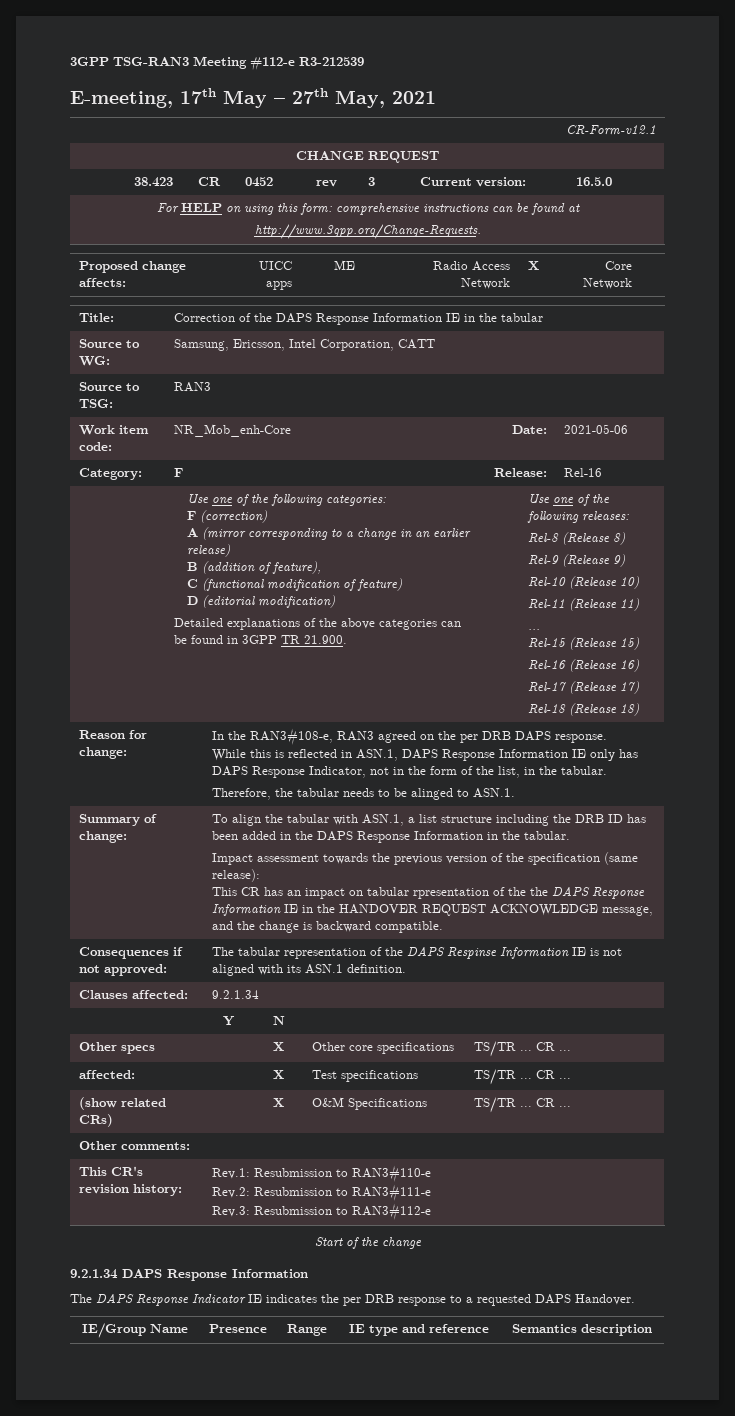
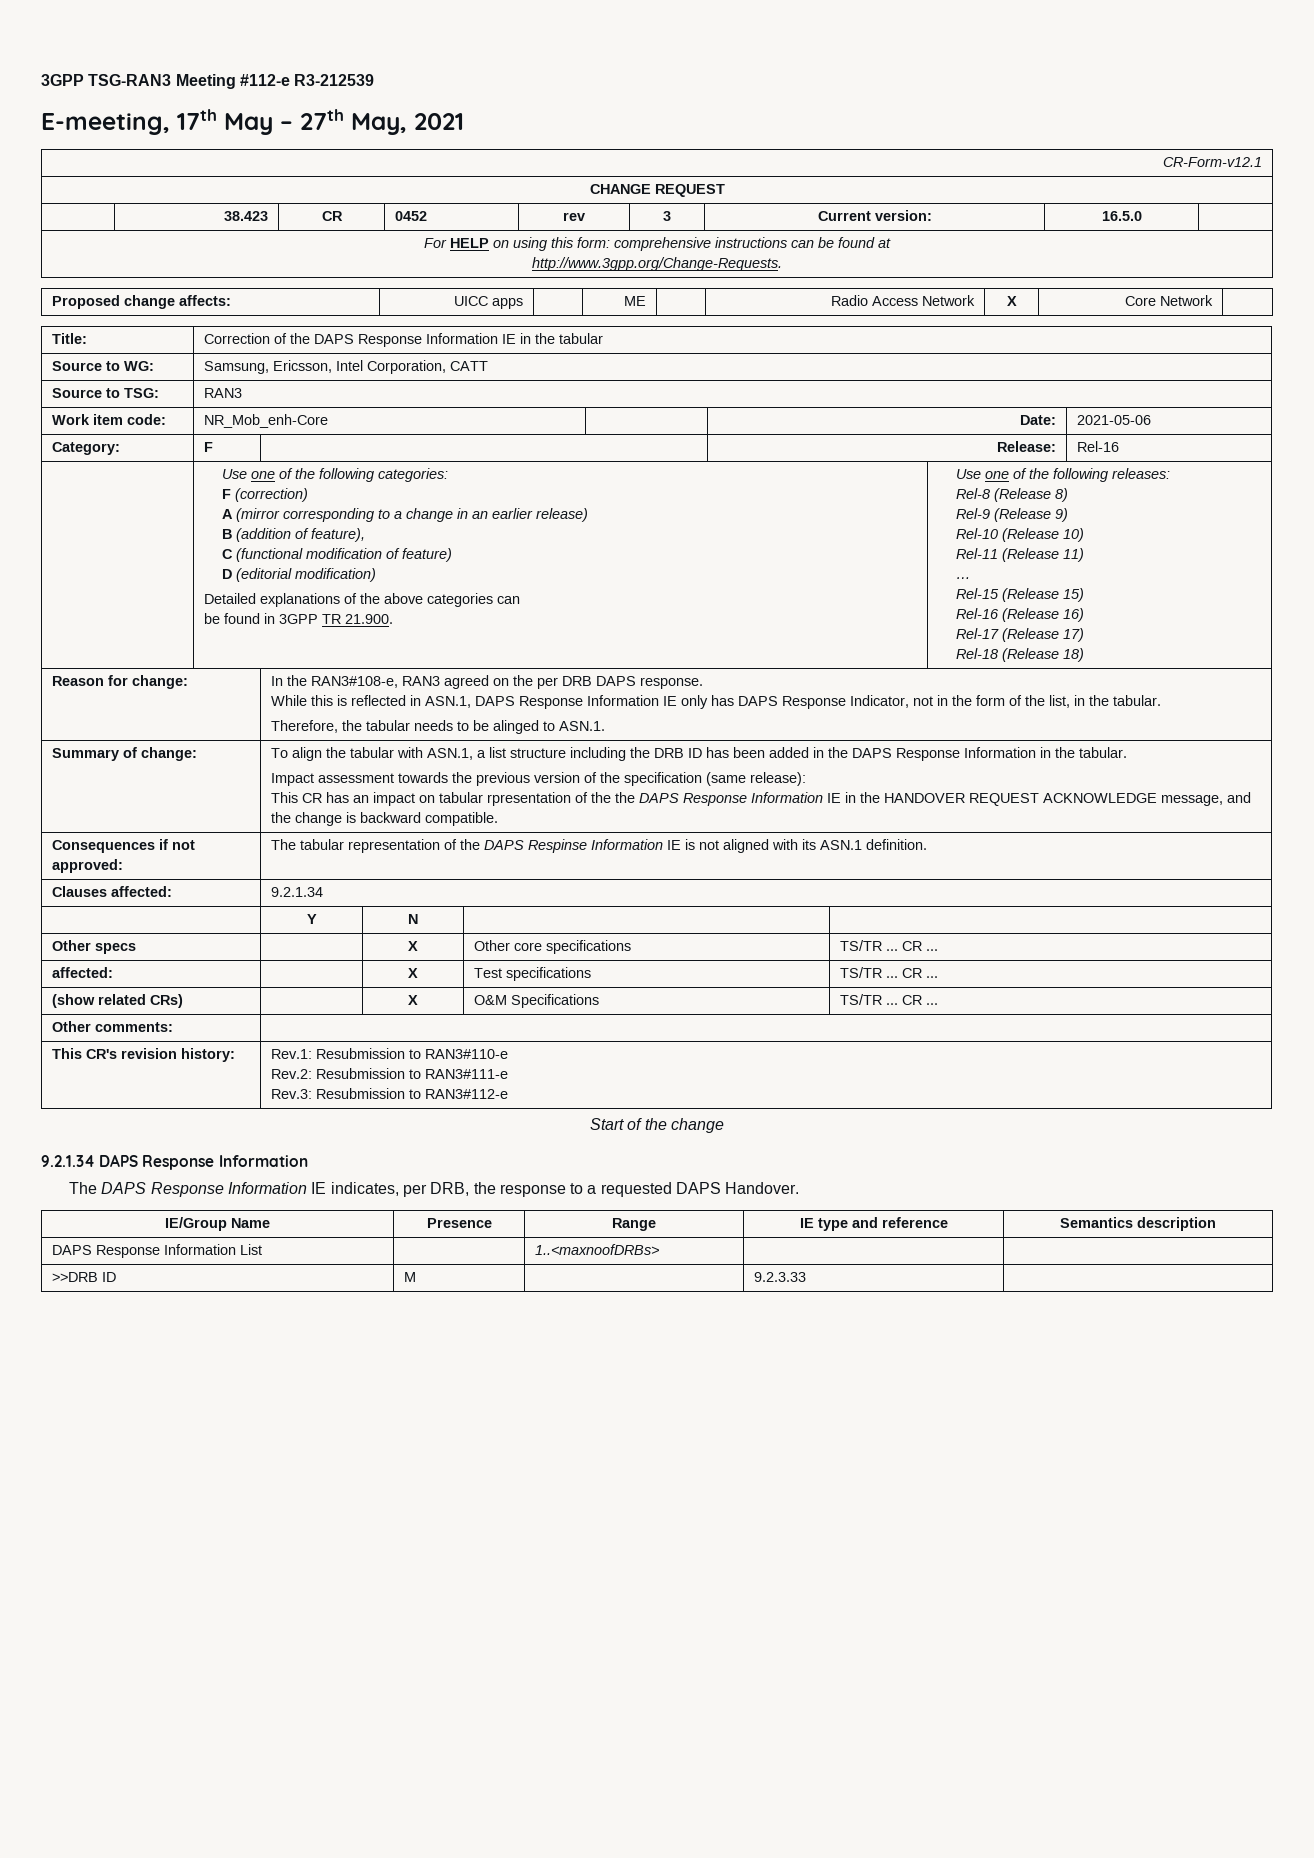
- The DAPS Response Indicator IE indicates the per DRB response to a requested DAPS Handover.
+ The DAPS Response Information IE indicates, per DRB, the response to a requested DAPS Handover.
+ DAPS Response Information List | | 1..<maxnoofDRBs> | |
+ >>DRB ID | M | | 9.2.3.33 |

